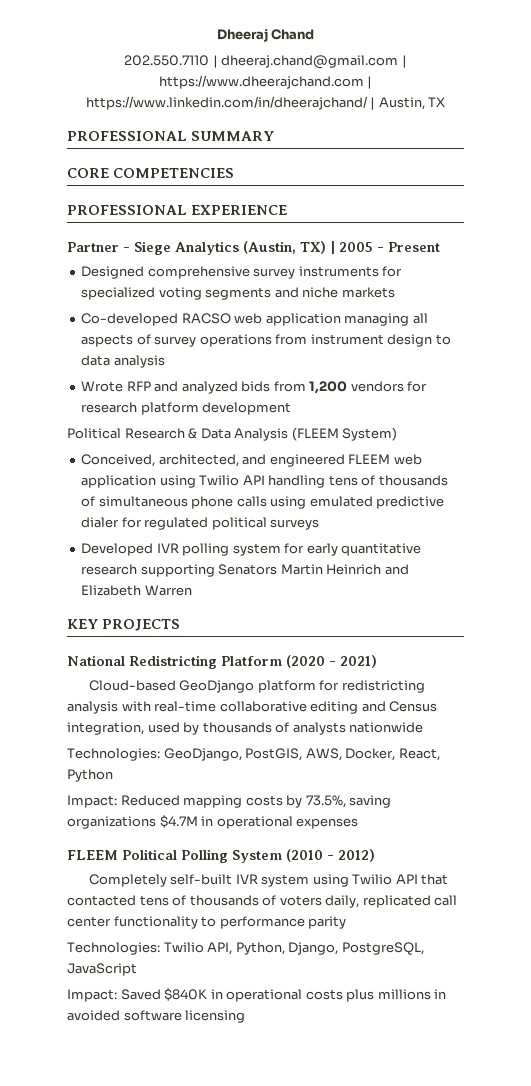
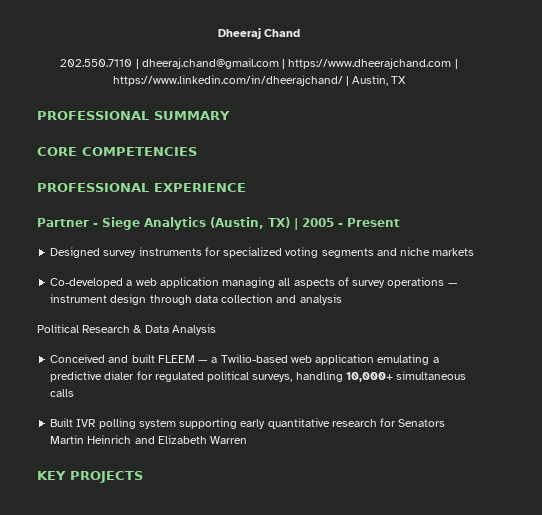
- Designed comprehensive survey instruments for specialized voting segments and niche markets
+ Designed survey instruments for specialized voting segments and niche markets
- Co-developed RACSO web application managing all aspects of survey operations from instrument design to data analysis
- Wrote RFP and analyzed bids from 1,200 vendors for research platform development
+ Co-developed a web application managing all aspects of survey operations — instrument design through data collection and analysis
- Political Research & Data Analysis (FLEEM System)
- Conceived, architected, and engineered FLEEM web application using Twilio API handling tens of thousands of simultaneous phone calls using emulated predictive dialer for regulated political surveys
- Developed IVR polling system for early quantitative research supporting Senators Martin Heinrich and Elizabeth Warren
+ Political Research & Data Analysis
+ Conceived and built FLEEM — a Twilio-based web application emulating a predictive dialer for regulated political surveys, handling 10,000+ simultaneous calls
+ Built IVR polling system supporting early quantitative research for Senators Martin Heinrich and Elizabeth Warren
- National Redistricting Platform (2020 - 2021)
- Cloud-based GeoDjango platform for redistricting analysis with real-time collaborative editing and Census integration, used by thousands of analysts nationwide
- Technologies: GeoDjango, PostGIS, AWS, Docker, React, Python
- Impact: Reduced mapping costs by 73.5%, saving organizations $4.7M in operational expenses
- FLEEM Political Polling System (2010 - 2012)
- Completely self-built IVR system using Twilio API that contacted tens of thousands of voters daily, replicated call center functionality to performance parity
- Technologies: Twilio API, Python, Django, PostgreSQL, JavaScript
- Impact: Saved $840K in operational costs plus millions in avoided software licensing

